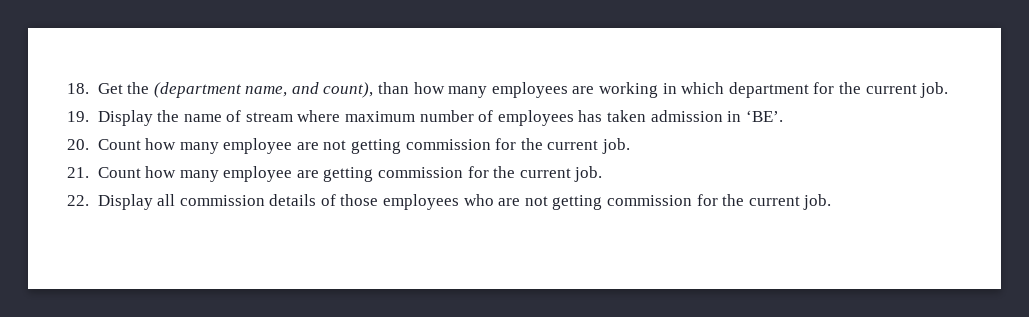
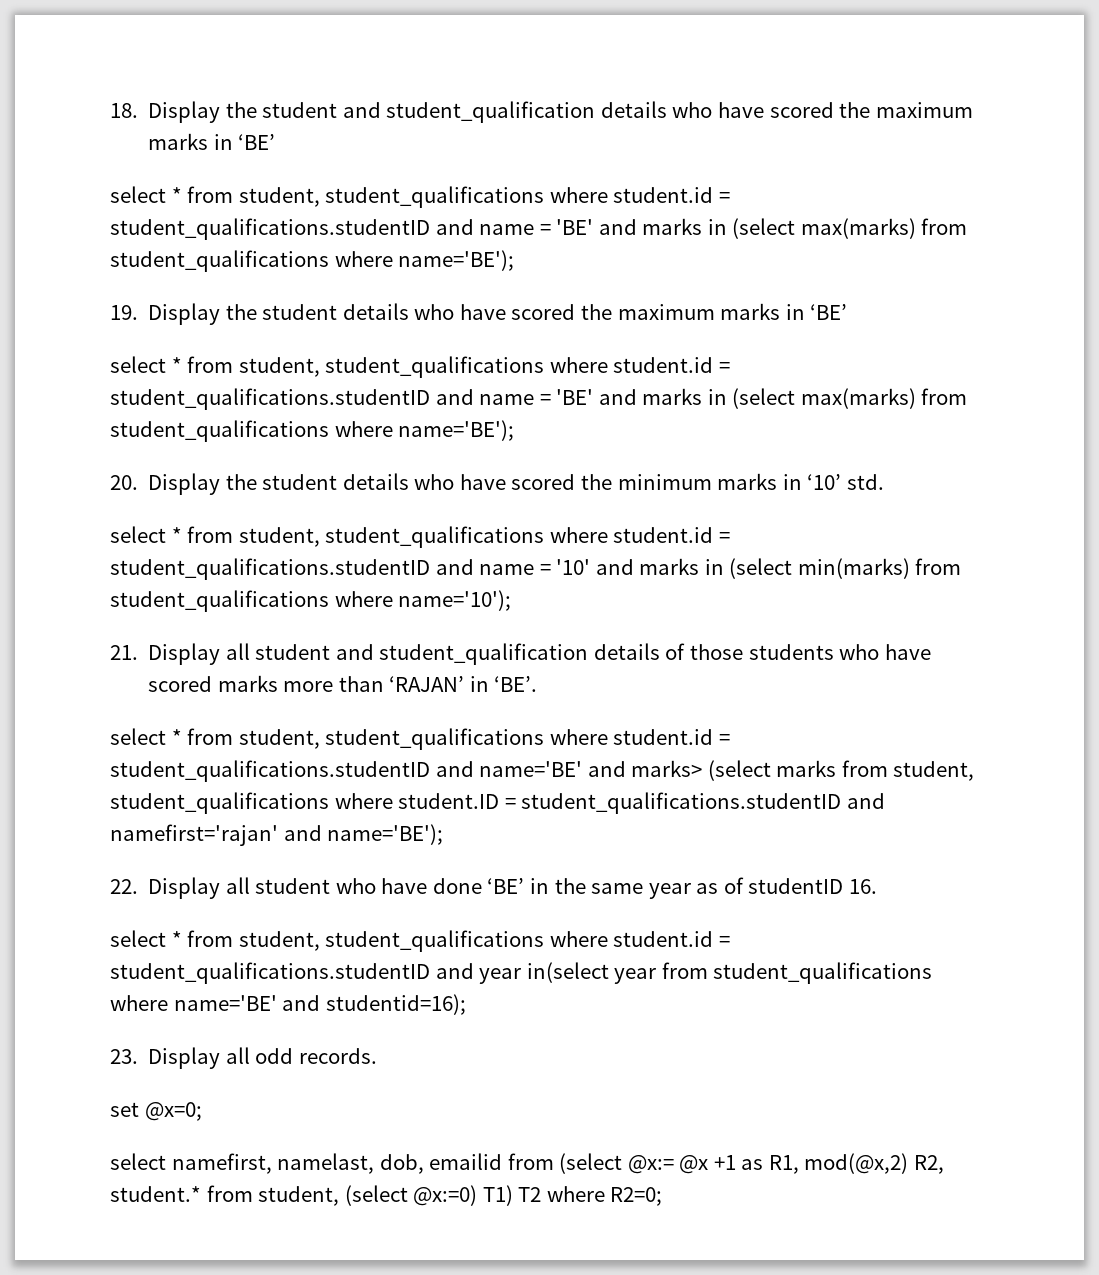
- 18. Get the (department name, and count), than how many employees are working in which department for the current job.
- 19. Display the name of stream where maximum number of employees has taken admission in ‘BE’.
- 20. Count how many employee are not getting commission for the current job.
- 21. Count how many employee are getting commission for the current job.
- 22. Display all commission details of those employees who are not getting commission for the current job.
+ 18. Display the student and student_qualification details who have scored the maximum marks in ‘BE’
+ select * from student, student_qualifications where student.id = student_qualifications.studentID and name = 'BE' and marks in (select max(marks) from student_qualifications where name='BE');
+ 19. Display the student details who have scored the maximum marks in ‘BE’
+ select * from student, student_qualifications where student.id = student_qualifications.studentID and name = 'BE' and marks in (select max(marks) from student_qualifications where name='BE');
+ 20. Display the student details who have scored the minimum marks in ‘10’ std.
+ select * from student, student_qualifications where student.id = student_qualifications.studentID and name = '10' and marks in (select min(marks) from student_qualifications where name='10');
+ 21. Display all student and student_qualification details of those students who have scored marks more than ‘RAJAN’ in ‘BE’.
+ select * from student, student_qualifications where student.id = student_qualifications.studentID and name='BE' and marks> (select marks from student, student_qualifications where student.ID = student_qualifications.studentID and namefirst='rajan' and name='BE');
+ 22. Display all student who have done ‘BE’ in the same year as of studentID 16.
+ select * from student, student_qualifications where student.id = student_qualifications.studentID and year in(select year from student_qualifications where name='BE' and studentid=16);
+ 23. Display all odd records.
+ set @x=0;
+ select namefirst, namelast, dob, emailid from (select @x:= @x +1 as R1, mod(@x,2) R2, student.* from student, (select @x:=0) T1) T2 where R2=0;

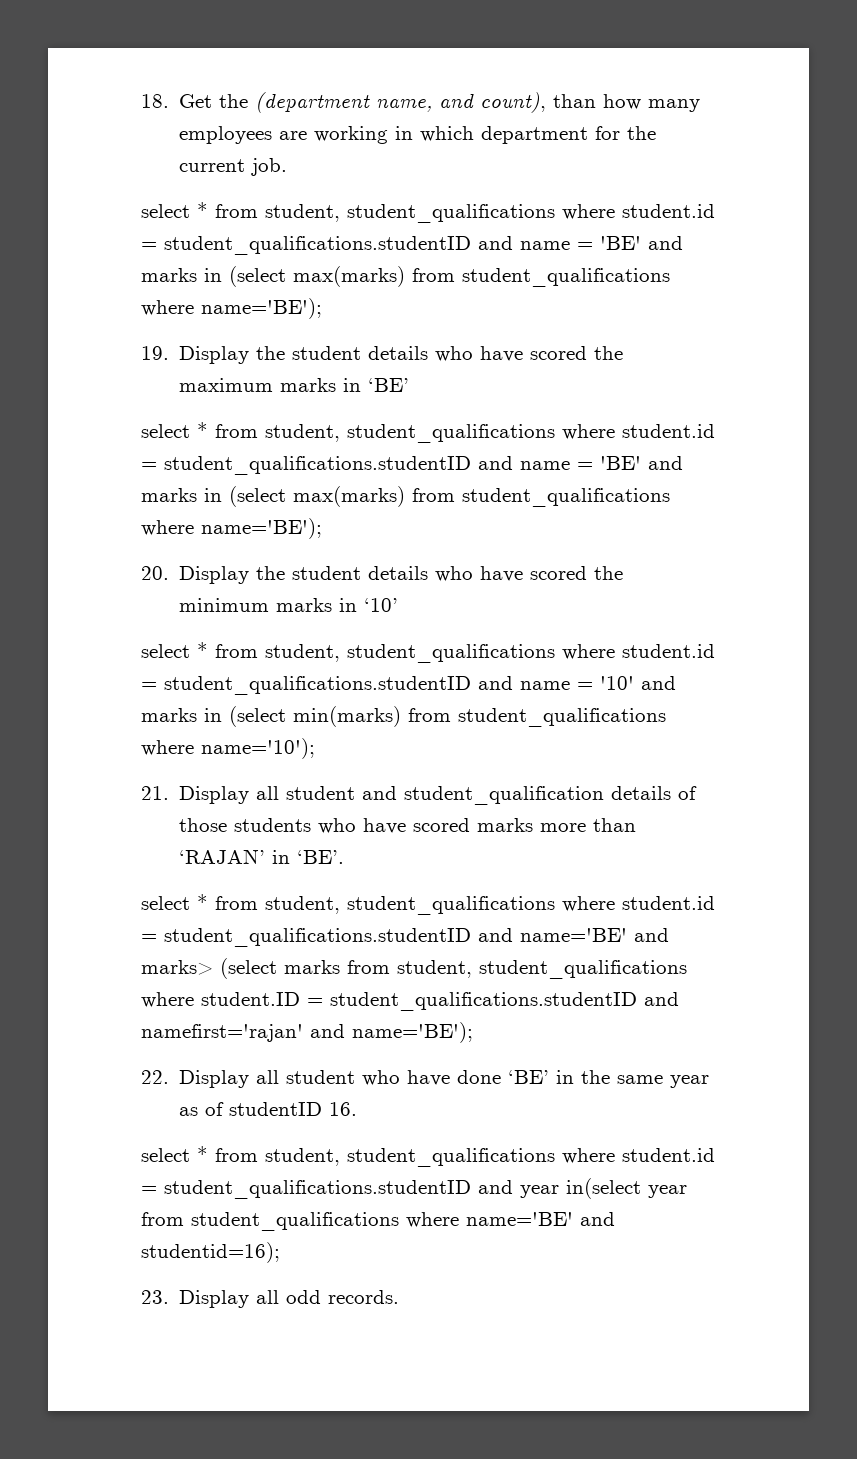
- 18. Display the student and student_qualification details who have scored the maximum marks in ‘BE’
+ 18. Get the (department name, and count), than how many employees are working in which department for the current job.
- 20. Display the student details who have scored the minimum marks in ‘10’ std.
+ 20. Display the student details who have scored the minimum marks in ‘10’
- set @x=0;
- select namefirst, namelast, dob, emailid from (select @x:= @x +1 as R1, mod(@x,2) R2, student.* from student, (select @x:=0) T1) T2 where R2=0;

